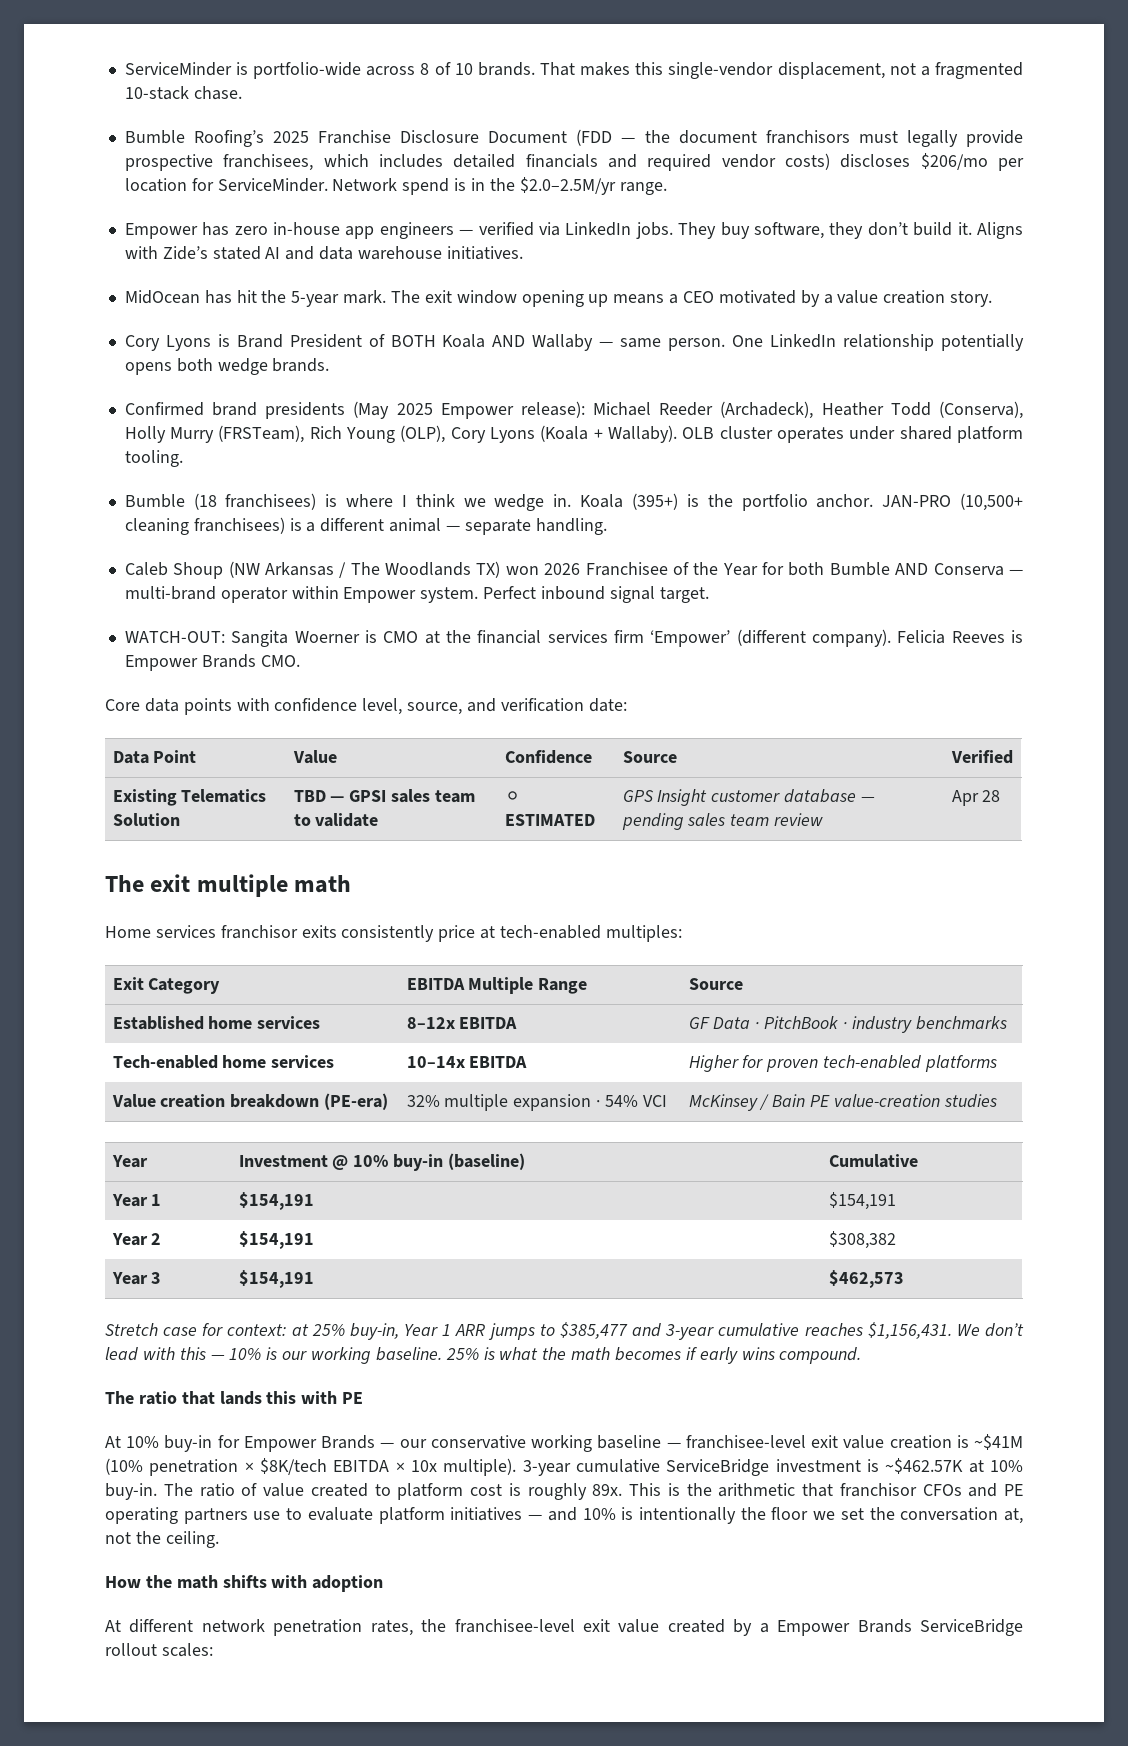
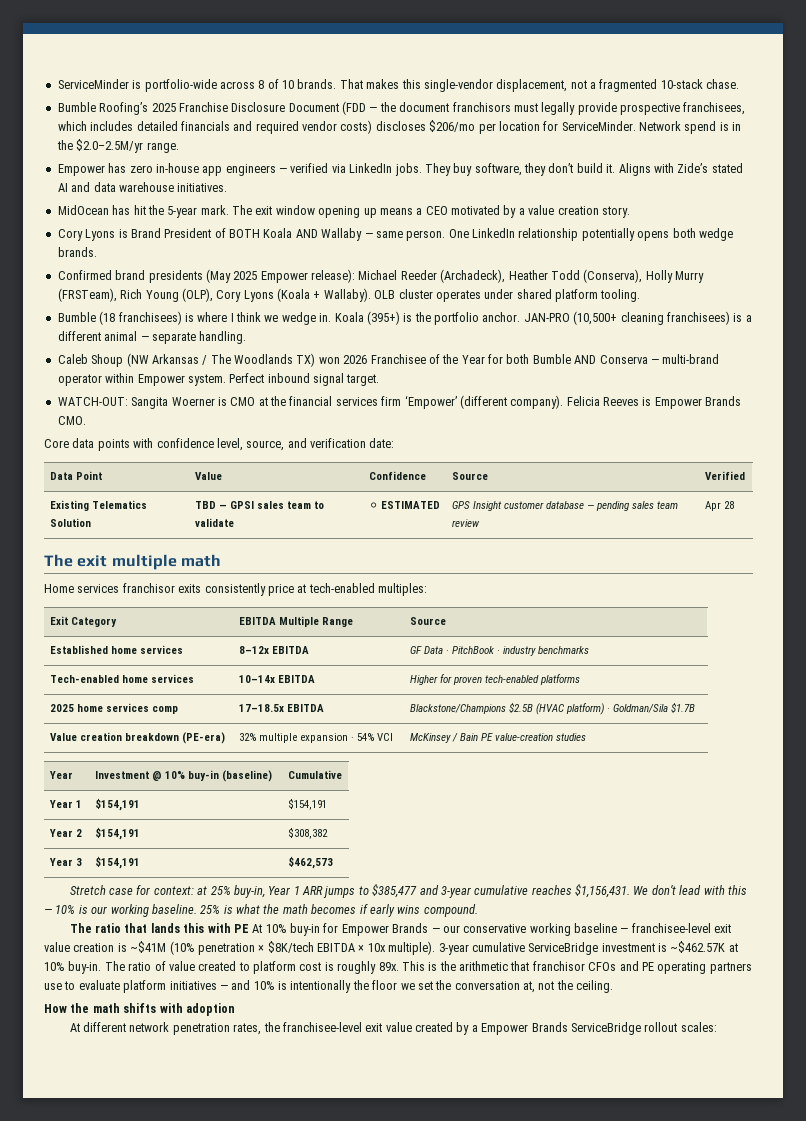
+ 2025 home services comp | 17–18.5x EBITDA | Blackstone/Champions $2.5B (HVAC platform) · Goldman/Sila $1.7B
- The ratio that lands this with PE
- At 10% buy-in for Empower Brands — our conservative working baseline — franchisee-level exit value creation is ~$41M (10% penetration × $8K/tech EBITDA × 10x multiple).
+ The ratio that lands this with PE At 10% buy-in for Empower Brands — our conservative working baseline — franchisee-level exit value creation is ~$41M (10% penetration × $8K/tech EBITDA × 10x multiple).

